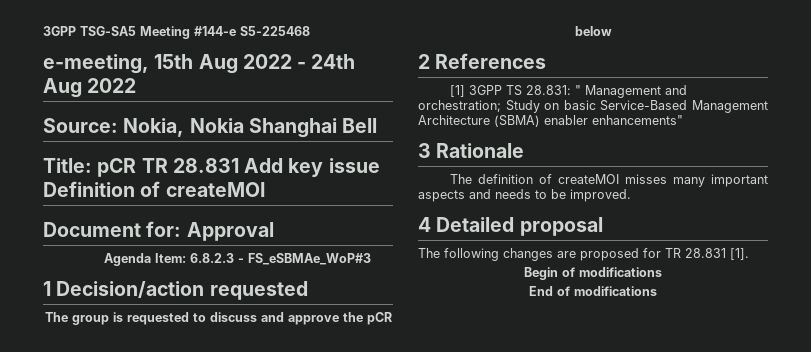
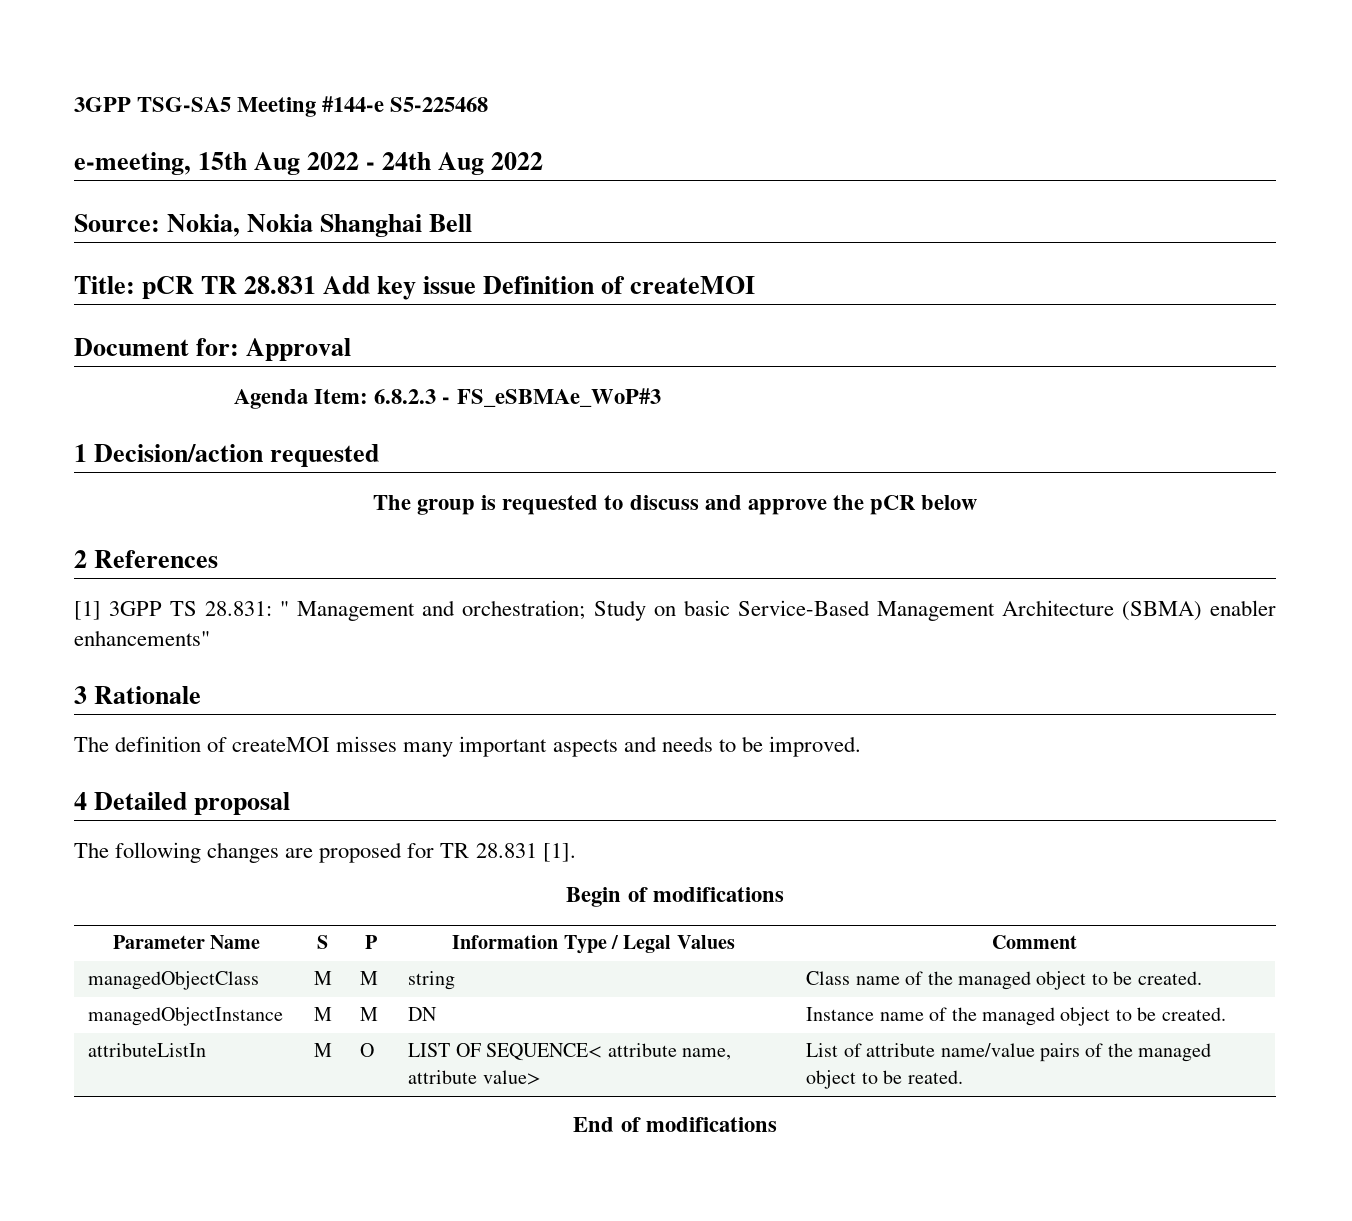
+ Parameter Name | S | P | Information Type / Legal Values | Comment
+ managedObjectClass | M | M | string | Class name of the managed object to be created.
+ managedObjectInstance | M | M | DN | Instance name of the managed object to be created.
+ attributeListIn | M | O | LIST OF SEQUENCE< attribute name, attribute value> | List of attribute name/value pairs of the managed object to be reated.

